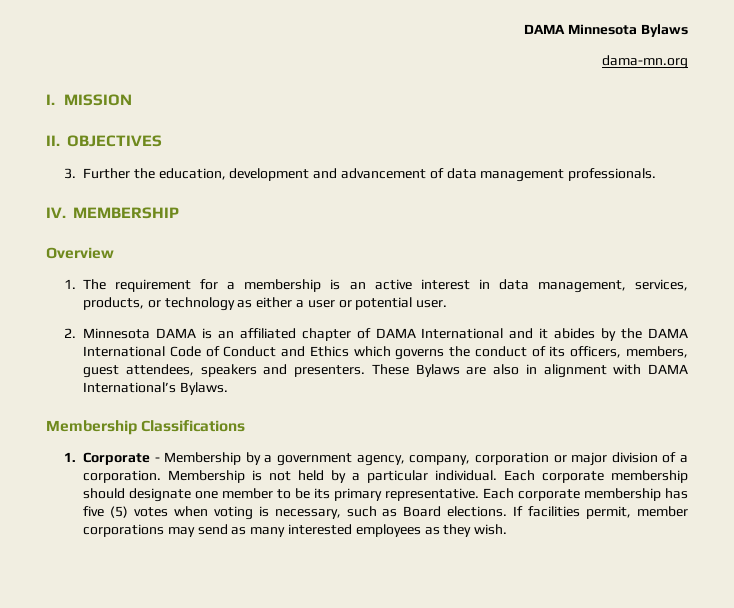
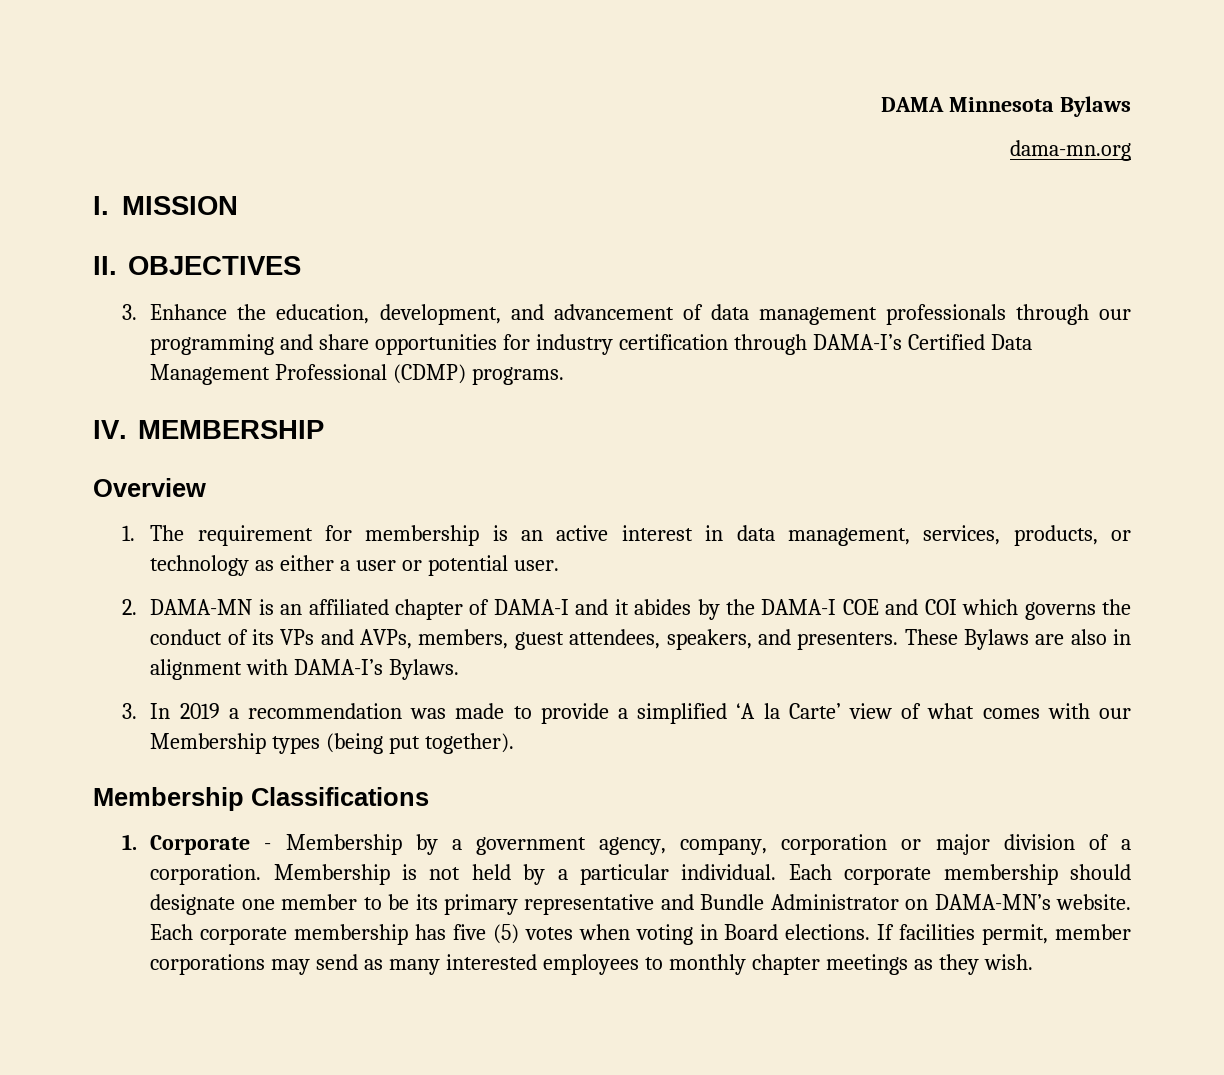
- 3. Further the education, development and advancement of data management professionals.
+ 3. Enhance the education, development, and advancement of data management professionals through our programming and share opportunities for industry certification through DAMA-I’s Certified Data Management Professional (CDMP) programs.
- 1. The requirement for a membership is an active interest in data management, services, products, or technology as either a user or potential user.
+ 1. The requirement for membership is an active interest in data management, services, products, or technology as either a user or potential user.
- 2. Minnesota DAMA is an affiliated chapter of DAMA International and it abides by the DAMA International Code of Conduct and Ethics which governs the conduct of its officers, members, guest attendees, speakers and presenters.
+ 2. DAMA-MN is an affiliated chapter of DAMA-I and it abides by the DAMA-I COE and COI which governs the conduct of its VPs and AVPs, members, guest attendees, speakers, and presenters.
- These Bylaws are also in alignment with DAMA International’s Bylaws.
+ These Bylaws are also in alignment with DAMA-I’s Bylaws.
+ 3. In 2019 a recommendation was made to provide a simplified ‘A la Carte’ view of what comes with our Membership types (being put together).
- Each corporate membership should designate one member to be its primary representative.
+ Each corporate membership should designate one member to be its primary representative and Bundle Administrator on DAMA-MN’s website.
- Each corporate membership has five (5) votes when voting is necessary, such as Board elections.
+ Each corporate membership has five (5) votes when voting in Board elections.
- If facilities permit, member corporations may send as many interested employees as they wish.
+ If facilities permit, member corporations may send as many interested employees to monthly chapter meetings as they wish.

